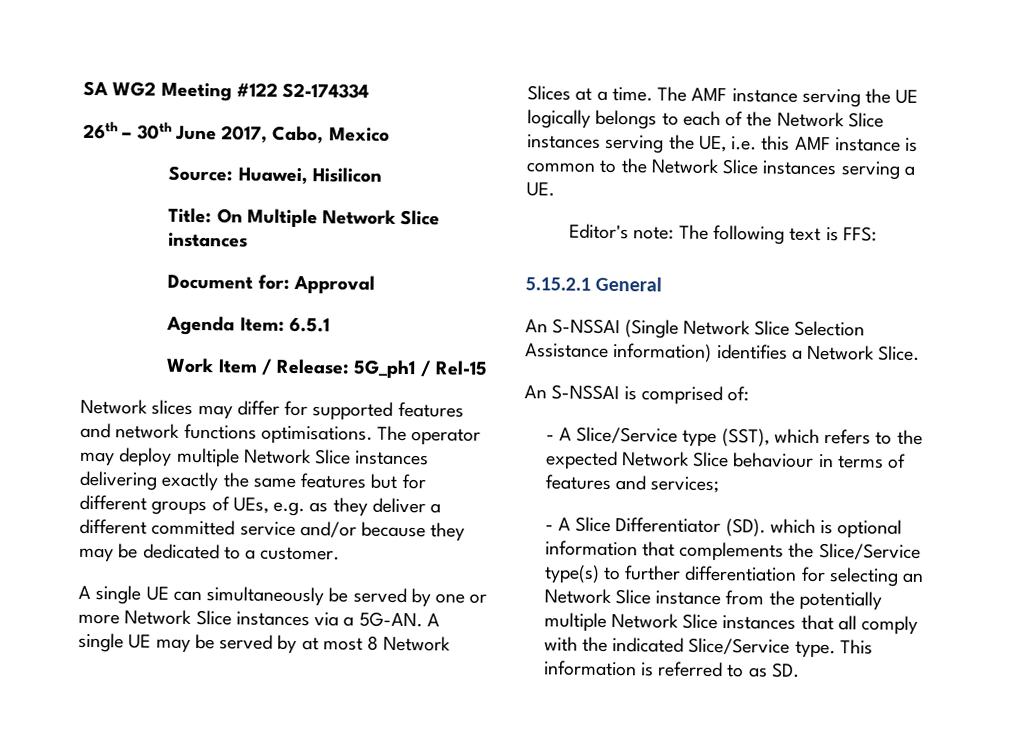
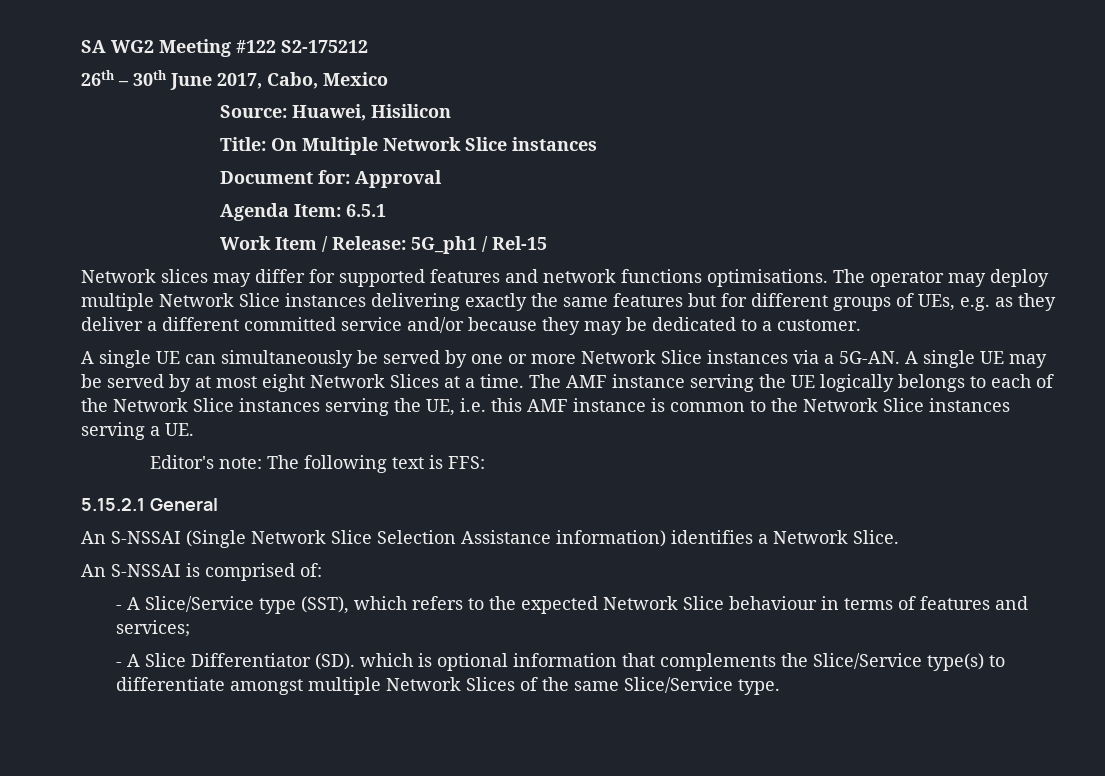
- SA WG2 Meeting #122 S2-174334
+ SA WG2 Meeting #122 S2-175212
- A single UE may be served by at most 8 Network Slices at a time.
+ A single UE may be served by at most eight Network Slices at a time.
- - A Slice Differentiator (SD). which is optional information that complements the Slice/Service type(s) to further differentiation for selecting an Network Slice instance from the potentially multiple Network Slice instances that all comply with the indicated Slice/Service type. This information is referred to as SD.
+ - A Slice Differentiator (SD). which is optional information that complements the Slice/Service type(s) to differentiate amongst multiple Network Slices of the same Slice/Service type.

